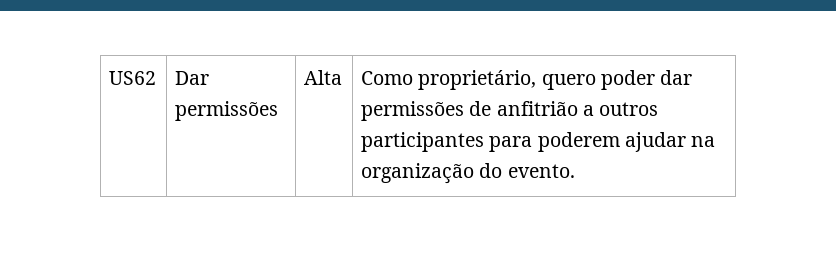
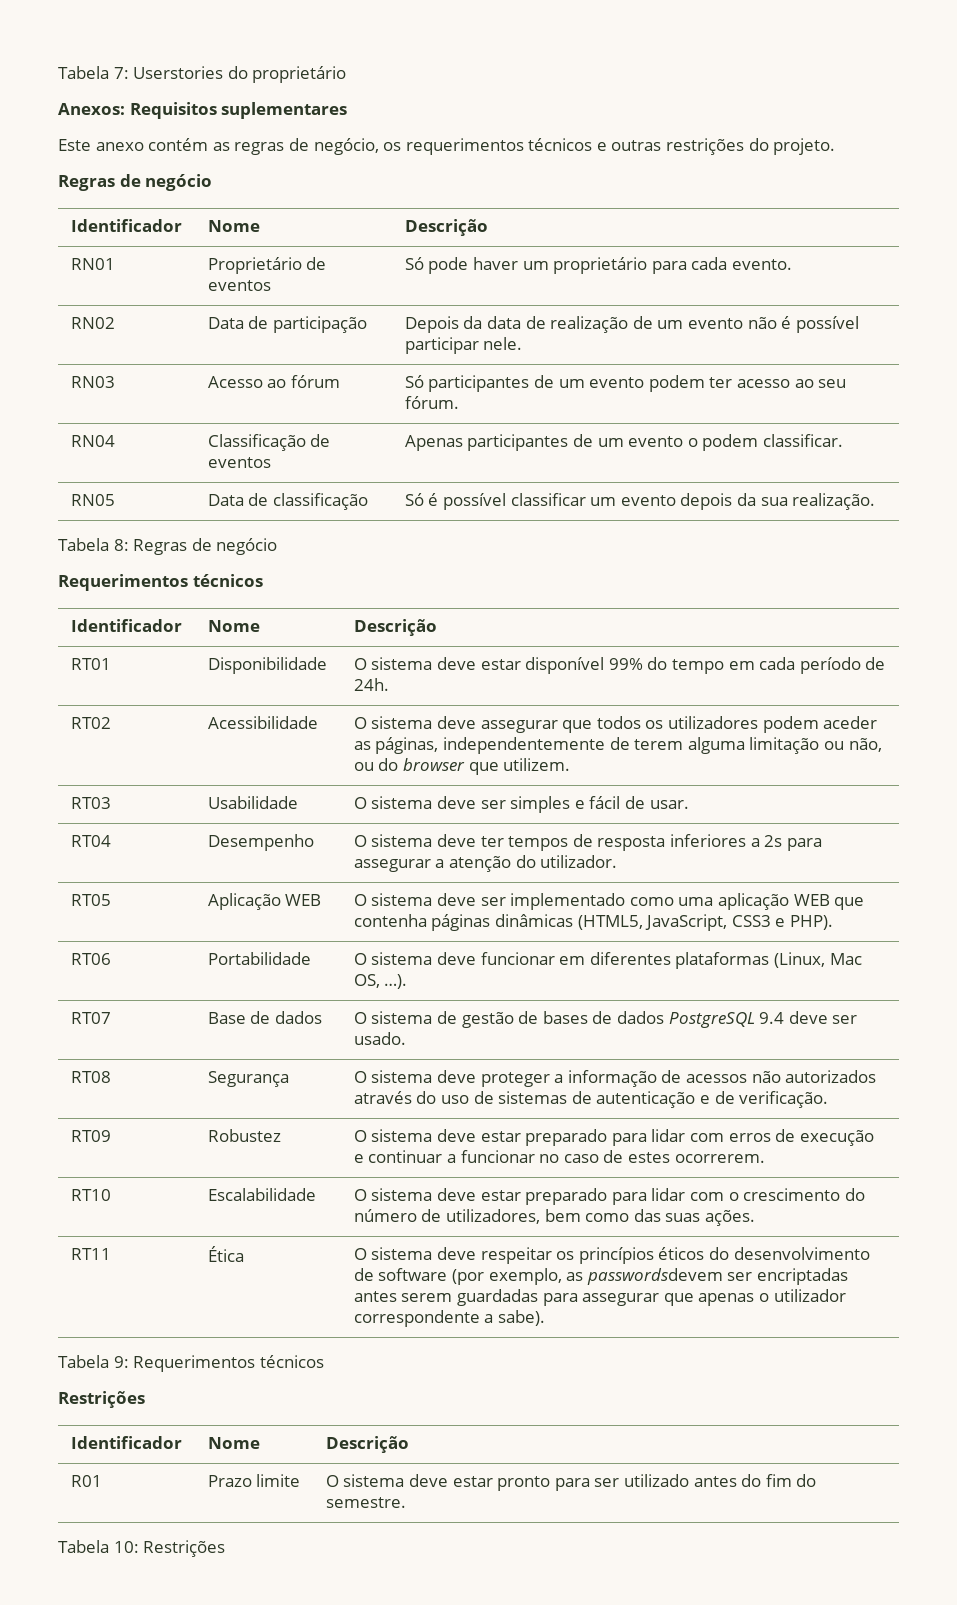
- US62 | Dar permissões | Alta | Como proprietário, quero poder dar permissões de anfitrião a outros participantes para poderem ajudar na organização do evento.
+ Tabela 7: Userstories do proprietário
+ Anexos: Requisitos suplementares
+ Este anexo contém as regras de negócio, os requerimentos técnicos e outras restrições do projeto.
+ Regras de negócio
+ Identificador | Nome | Descrição
+ RN01 | Proprietário de eventos | Só pode haver um proprietário para cada evento.
+ RN02 | Data de participação | Depois da data de realização de um evento não é possível participar nele.
+ RN03 | Acesso ao fórum | Só participantes de um evento podem ter acesso ao seu fórum.
+ RN04 | Classificação de eventos | Apenas participantes de um evento o podem classificar.
+ RN05 | Data de classificação | Só é possível classificar um evento depois da sua realização.
+ Tabela 8: Regras de negócio
+ Requerimentos técnicos
+ Identificador | Nome | Descrição
+ RT01 | Disponibilidade | O sistema deve estar disponível 99% do tempo em cada período de 24h.
+ RT02 | Acessibilidade | O sistema deve assegurar que todos os utilizadores podem aceder as páginas, independentemente de terem alguma limitação ou não, ou do browser que utilizem.
+ RT03 | Usabilidade | O sistema deve ser simples e fácil de usar.
+ RT04 | Desempenho | O sistema deve ter tempos de resposta inferiores a 2s para assegurar a atenção do utilizador.
+ RT05 | Aplicação WEB | O sistema deve ser implementado como uma aplicação WEB que contenha páginas dinâmicas (HTML5, JavaScript, CSS3 e PHP).
+ RT06 | Portabilidade | O sistema deve funcionar em diferentes plataformas (Linux, Mac OS, …).
+ RT07 | Base de dados | O sistema de gestão de bases de dados PostgreSQL 9.4 deve ser usado.
+ RT08 | Segurança | O sistema deve proteger a informação de acessos não autorizados através do uso de sistemas de autenticação e de verificação.
+ RT09 | Robustez | O sistema deve estar preparado para lidar com erros de execução e continuar a funcionar no caso de estes ocorrerem.
+ RT10 | Escalabilidade | O sistema deve estar preparado para lidar com o crescimento do número de utilizadores, bem como das suas ações.
+ RT11 | Ética | O sistema deve respeitar os princípios éticos do desenvolvimento de software (por exemplo, as passwordsdevem ser encriptadas antes serem guardadas para assegurar que apenas o utilizador correspondente a sabe).
+ Tabela 9: Requerimentos técnicos
+ Restrições
+ Identificador | Nome | Descrição
+ R01 | Prazo limite | O sistema deve estar pronto para ser utilizado antes do fim do semestre.
+ Tabela 10: Restrições

